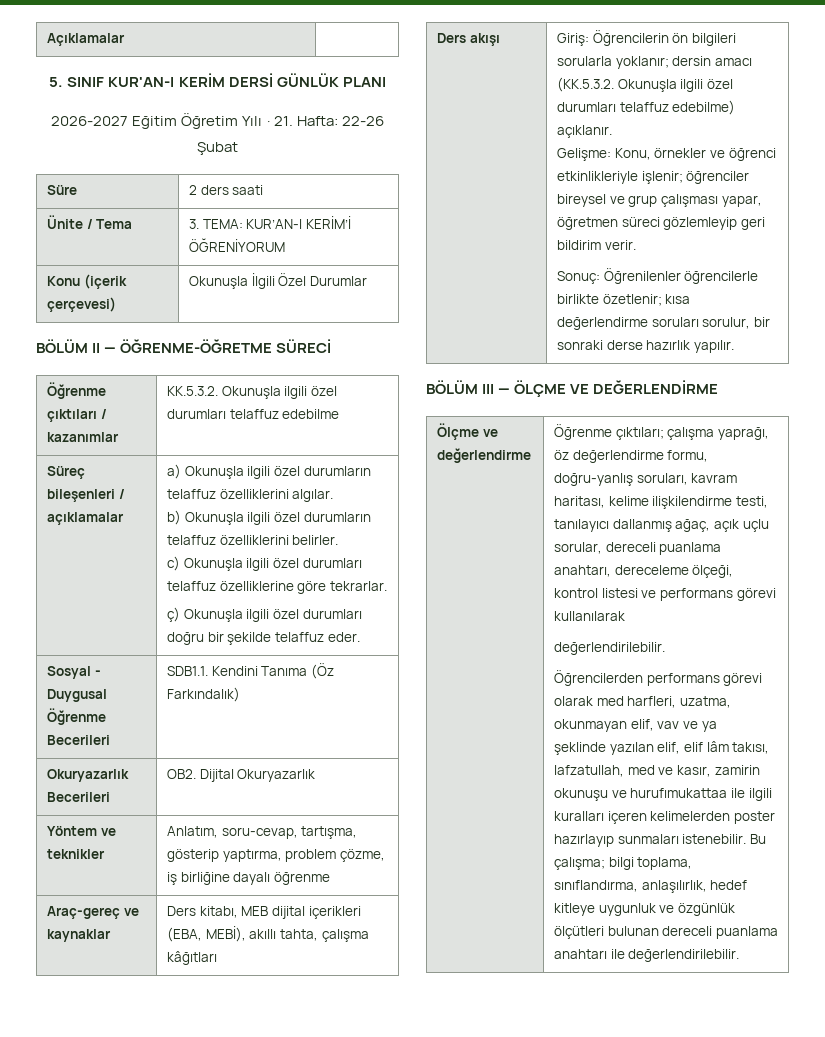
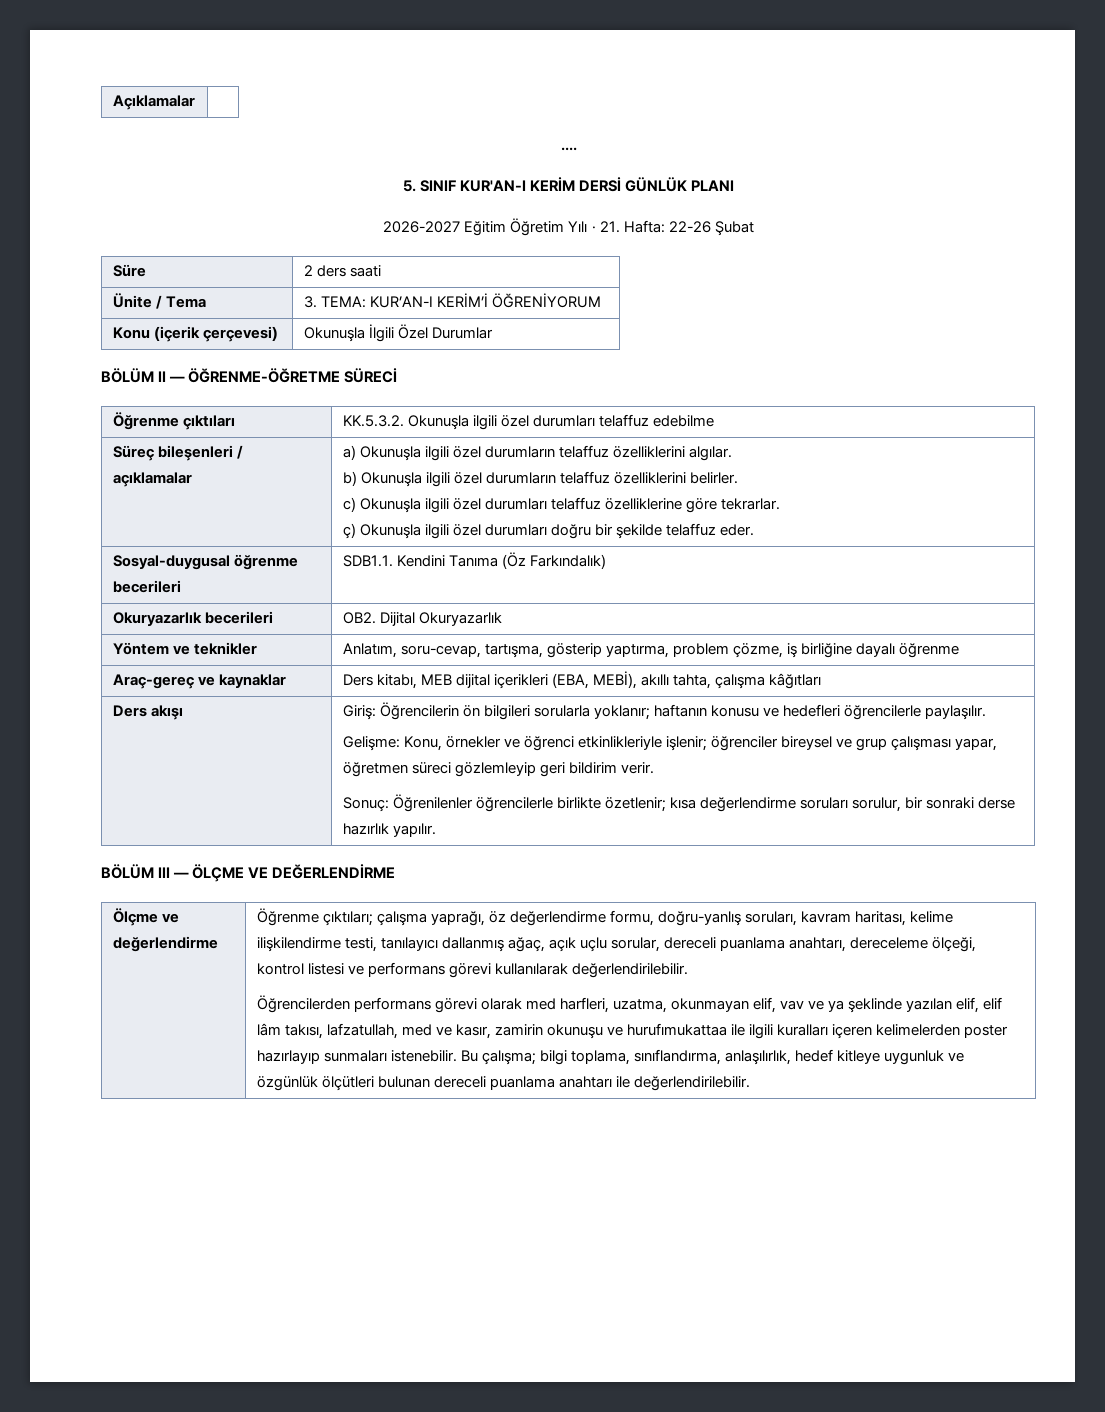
+ ....
- Öğrenme çıktıları / kazanımlar | KK.5.3.2. Okunuşla ilgili özel durumları telaffuz edebilme
+ Öğrenme çıktıları | KK.5.3.2. Okunuşla ilgili özel durumları telaffuz edebilme
- Sosyal - Duygusal Öğrenme Becerileri | SDB1.1. Kendini Tanıma (Öz Farkındalık)
+ Sosyal-duygusal öğrenme becerileri | SDB1.1. Kendini Tanıma (Öz Farkındalık)
- Okuryazarlık Becerileri | OB2. Dijital Okuryazarlık
+ Okuryazarlık becerileri | OB2. Dijital Okuryazarlık
- Giriş: Öğrencilerin ön bilgileri sorularla yoklanır; dersin amacı (KK.5.3.2. Okunuşla ilgili özel durumları telaffuz edebilme) açıklanır.
+ Giriş: Öğrencilerin ön bilgileri sorularla yoklanır; haftanın konusu ve hedefleri öğrencilerle paylaşılır.
- Öğrenme çıktıları; çalışma yaprağı, öz değerlendirme formu, doğru-yanlış soruları, kavram haritası, kelime ilişkilendirme testi, tanılayıcı dallanmış ağaç, açık uçlu sorular, dereceli puanlama anahtarı, dereceleme ölçeği, kontrol listesi ve performans görevi kullanılarak
- değerlendirilebilir.
+ Öğrenme çıktıları; çalışma yaprağı, öz değerlendirme formu, doğru-yanlış soruları, kavram haritası, kelime ilişkilendirme testi, tanılayıcı dallanmış ağaç, açık uçlu sorular, dereceli puanlama anahtarı, dereceleme ölçeği, kontrol listesi ve performans görevi kullanılarak değerlendirilebilir.
- Öğrencilerden performans görevi olarak med harfleri, uzatma, okunmayan elif, vav ve ya
- şeklinde yazılan elif, elif lâm takısı, lafzatullah, med ve kasır, zamirin okunuşu ve hurufımukattaa ile ilgili kuralları içeren kelimelerden poster hazırlayıp sunmaları istenebilir.
+ Öğrencilerden performans görevi olarak med harfleri, uzatma, okunmayan elif, vav ve ya şeklinde yazılan elif, elif lâm takısı, lafzatullah, med ve kasır, zamirin okunuşu ve hurufımukattaa ile ilgili kuralları içeren kelimelerden poster hazırlayıp sunmaları istenebilir.

